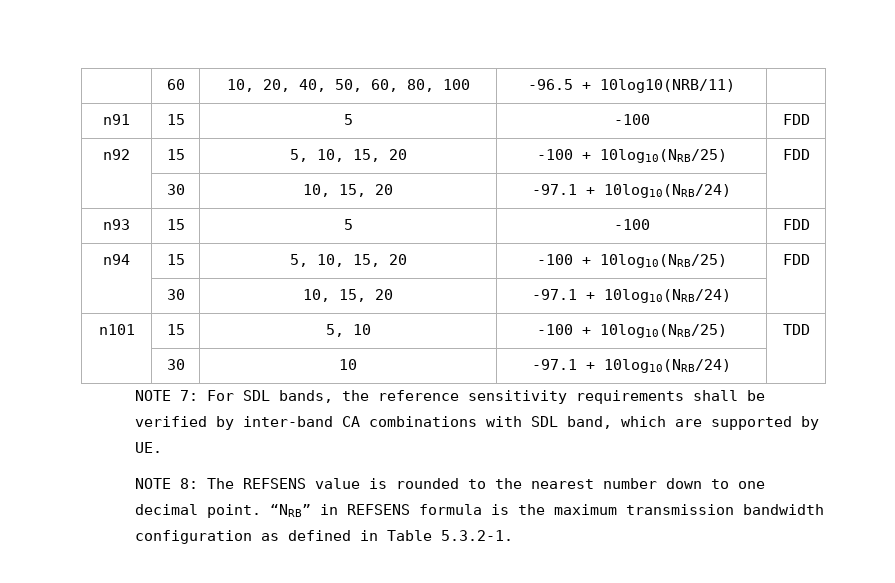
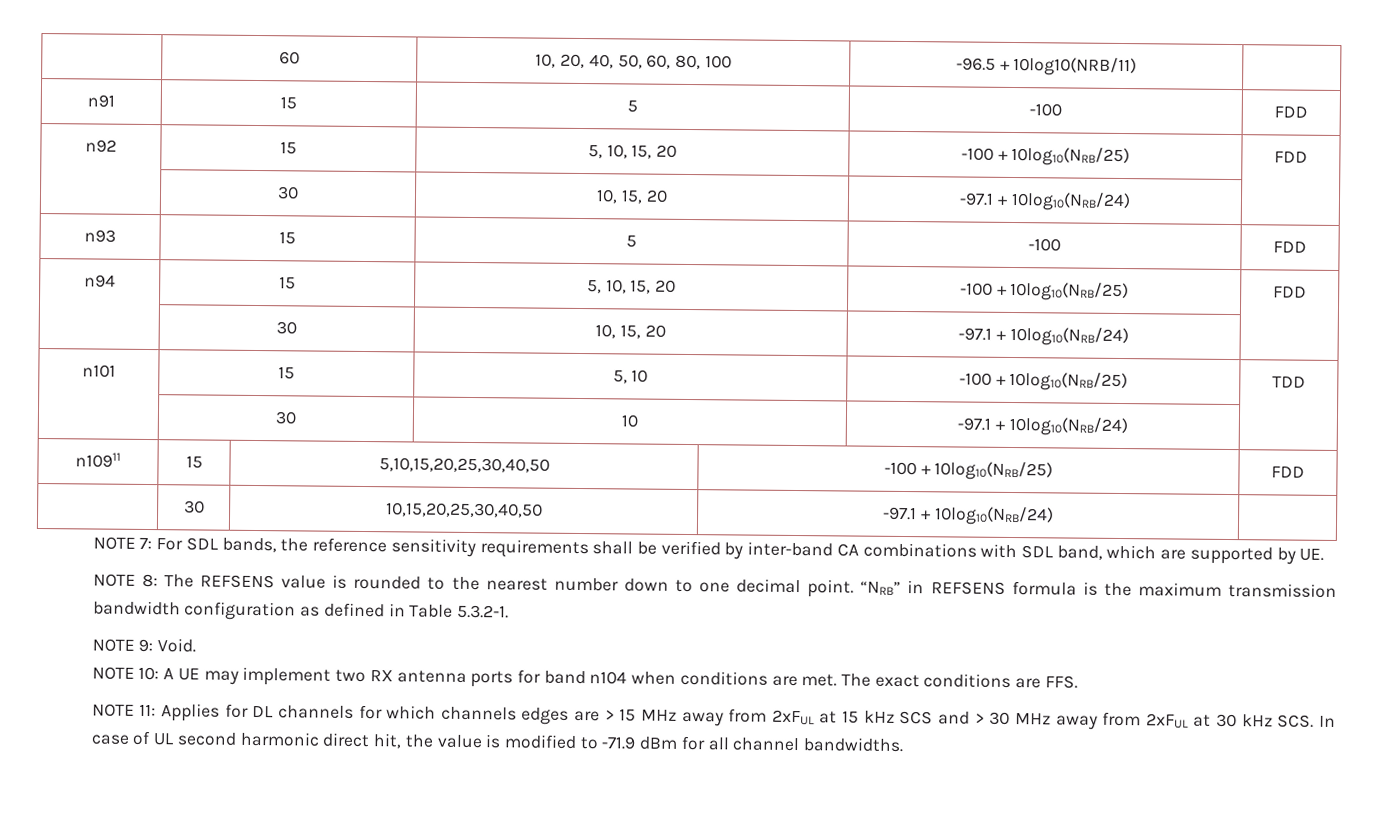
+ n10911 | 15 | 5,10,15,20,25,30,40,50 | -100 + 10log10(NRB/25) | FDD
+ | 30 | 10,15,20,25,30,40,50 | -97.1 + 10log10(NRB/24) |
+ NOTE 9: Void.
+ NOTE 10: A UE may implement two RX antenna ports for band n104 when conditions are met. The exact conditions are FFS.
+ NOTE 11: Applies for DL channels for which channels edges are > 15 MHz away from 2xFUL at 15 kHz SCS and > 30 MHz away from 2xFUL at 30 kHz SCS. In case of UL second harmonic direct hit, the value is modified to -71.9 dBm for all channel bandwidths.

